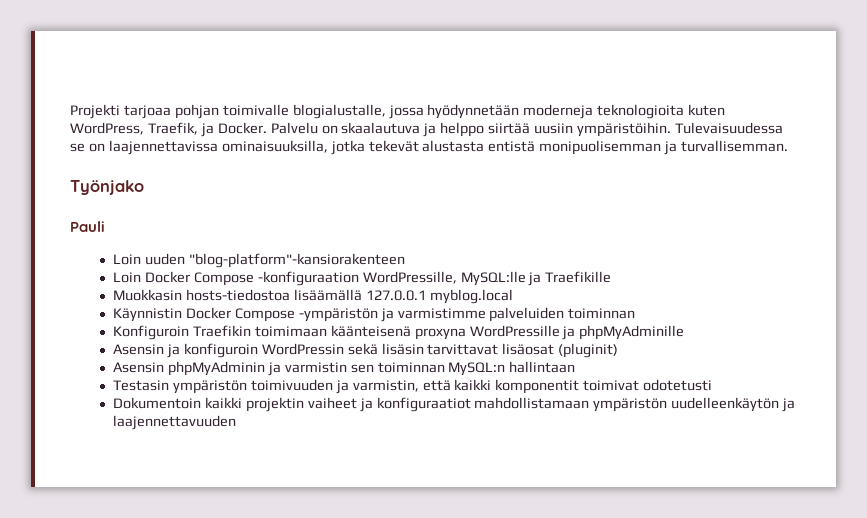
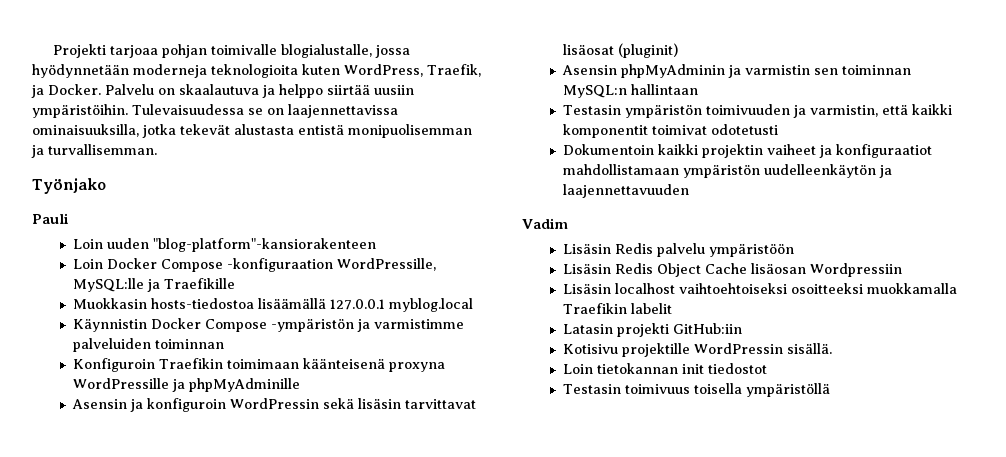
+ Vadim
+ Lisäsin Redis palvelu ympäristöön
+ Lisäsin Redis Object Cache lisäosan Wordpressiin
+ Lisäsin localhost vaihtoehtoiseksi osoitteeksi muokkamalla Traefikin labelit
+ Latasin projekti GitHub:iin
+ Kotisivu projektille WordPressin sisällä.
+ Loin tietokannan init tiedostot
+ Testasin toimivuus toisella ympäristöllä

